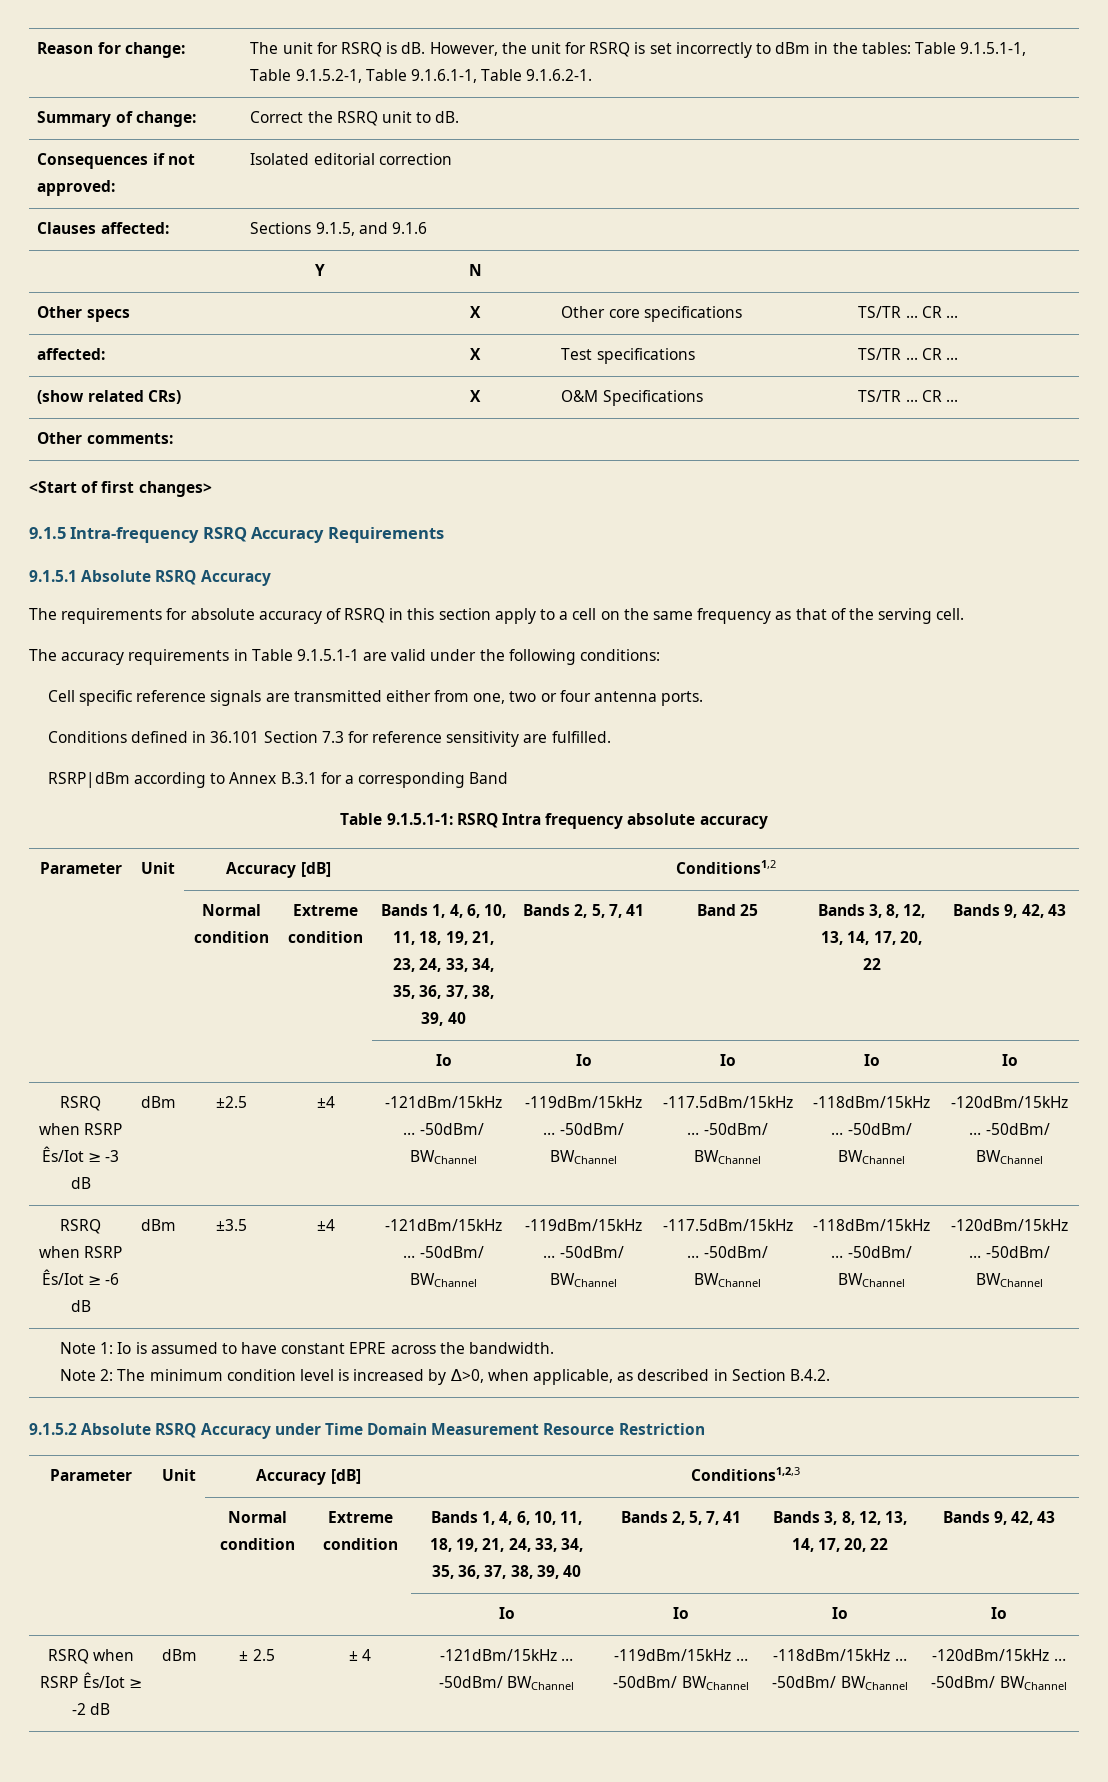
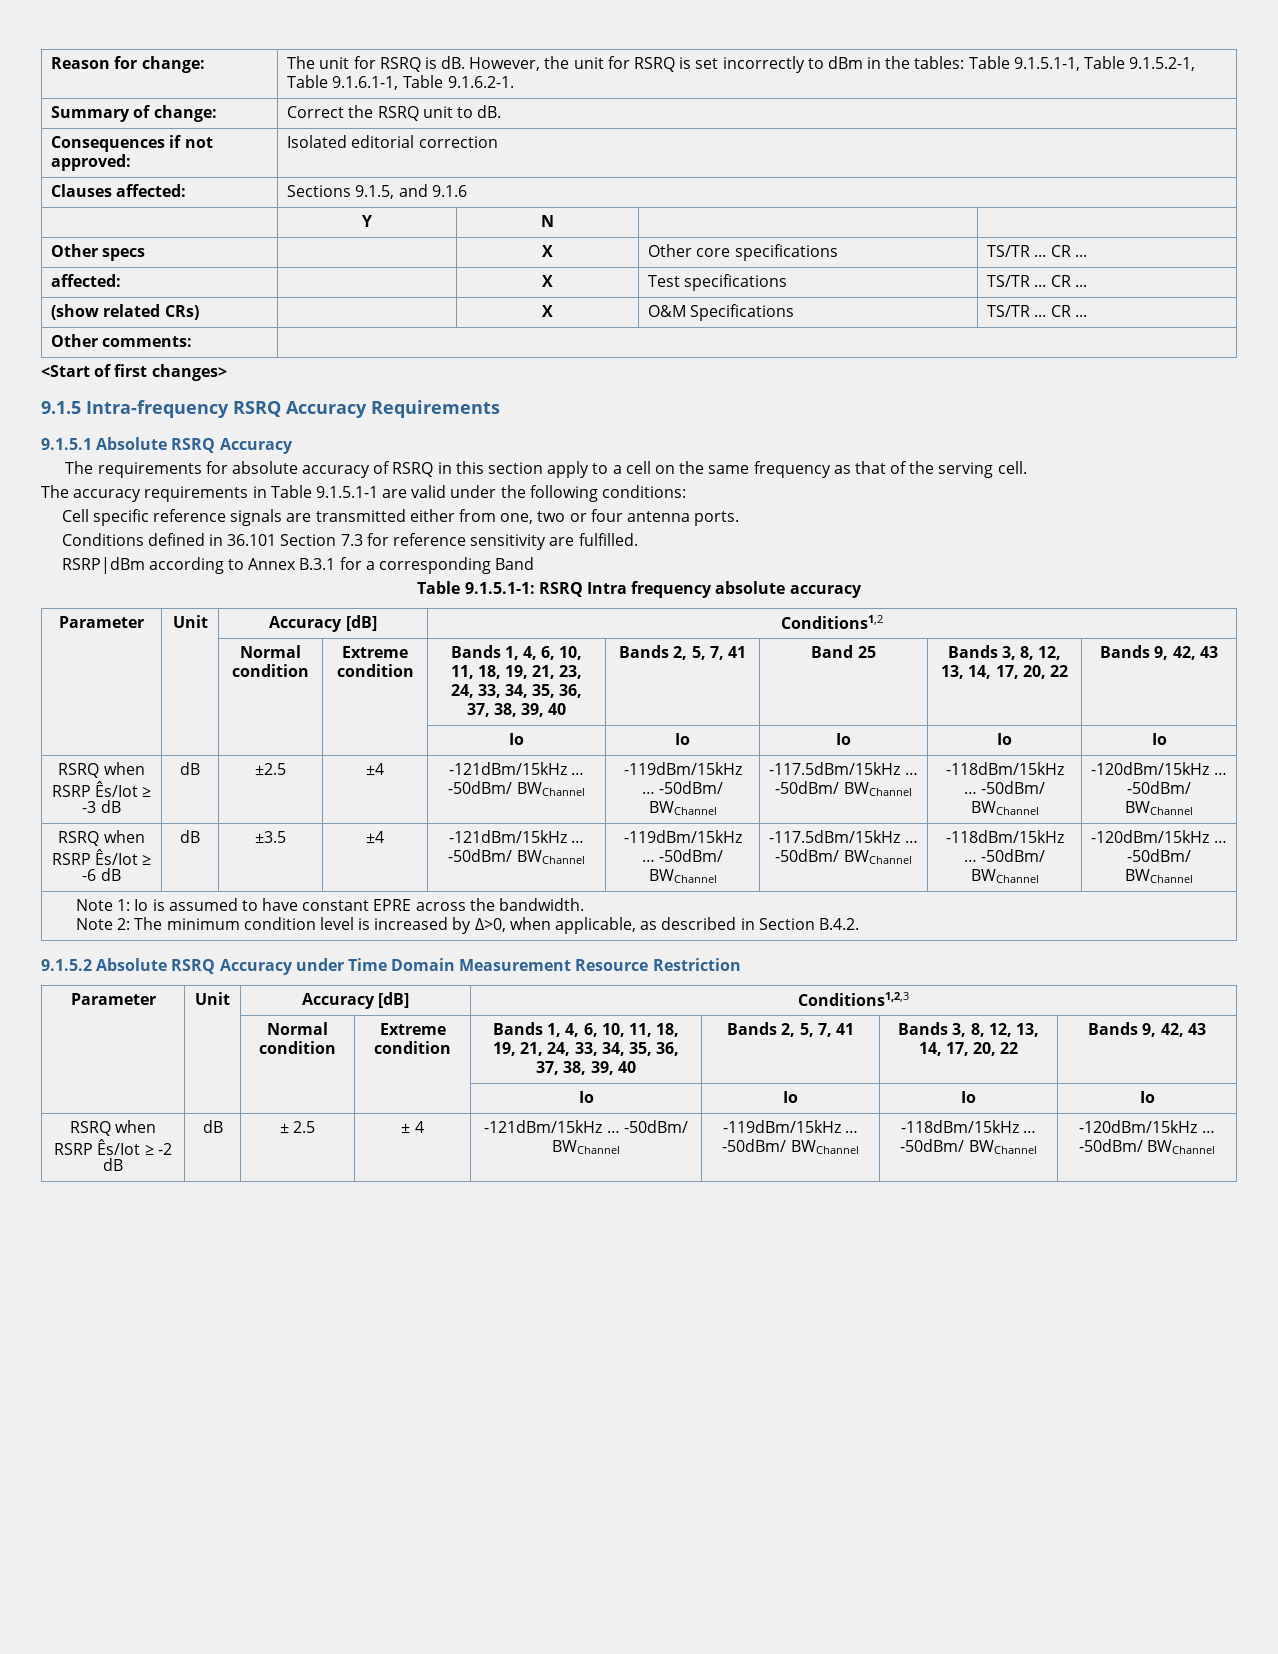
- RSRQ when RSRP Ês/Iot ≥ -3 dB | dBm | ±2.5 | ±4 | -121dBm/15kHz … -50dBm/ BWChannel | -119dBm/15kHz … -50dBm/ BWChannel | -117.5dBm/15kHz … -50dBm/ BWChannel | -118dBm/15kHz … -50dBm/ BWChannel | -120dBm/15kHz … -50dBm/ BWChannel
+ RSRQ when RSRP Ês/Iot ≥ -3 dB | dB | ±2.5 | ±4 | -121dBm/15kHz … -50dBm/ BWChannel | -119dBm/15kHz … -50dBm/ BWChannel | -117.5dBm/15kHz … -50dBm/ BWChannel | -118dBm/15kHz … -50dBm/ BWChannel | -120dBm/15kHz … -50dBm/ BWChannel
- RSRQ when RSRP Ês/Iot ≥ -6 dB | dBm | ±3.5 | ±4 | -121dBm/15kHz … -50dBm/ BWChannel | -119dBm/15kHz … -50dBm/ BWChannel | -117.5dBm/15kHz … -50dBm/ BWChannel | -118dBm/15kHz … -50dBm/ BWChannel | -120dBm/15kHz … -50dBm/ BWChannel
+ RSRQ when RSRP Ês/Iot ≥ -6 dB | dB | ±3.5 | ±4 | -121dBm/15kHz … -50dBm/ BWChannel | -119dBm/15kHz … -50dBm/ BWChannel | -117.5dBm/15kHz … -50dBm/ BWChannel | -118dBm/15kHz … -50dBm/ BWChannel | -120dBm/15kHz … -50dBm/ BWChannel
- RSRQ when RSRP Ês/Iot ≥ -2 dB | dBm | ± 2.5 | ± 4 | -121dBm/15kHz … -50dBm/ BWChannel | -119dBm/15kHz … -50dBm/ BWChannel | -118dBm/15kHz … -50dBm/ BWChannel | -120dBm/15kHz … -50dBm/ BWChannel
+ RSRQ when RSRP Ês/Iot ≥ -2 dB | dB | ± 2.5 | ± 4 | -121dBm/15kHz … -50dBm/ BWChannel | -119dBm/15kHz … -50dBm/ BWChannel | -118dBm/15kHz … -50dBm/ BWChannel | -120dBm/15kHz … -50dBm/ BWChannel

